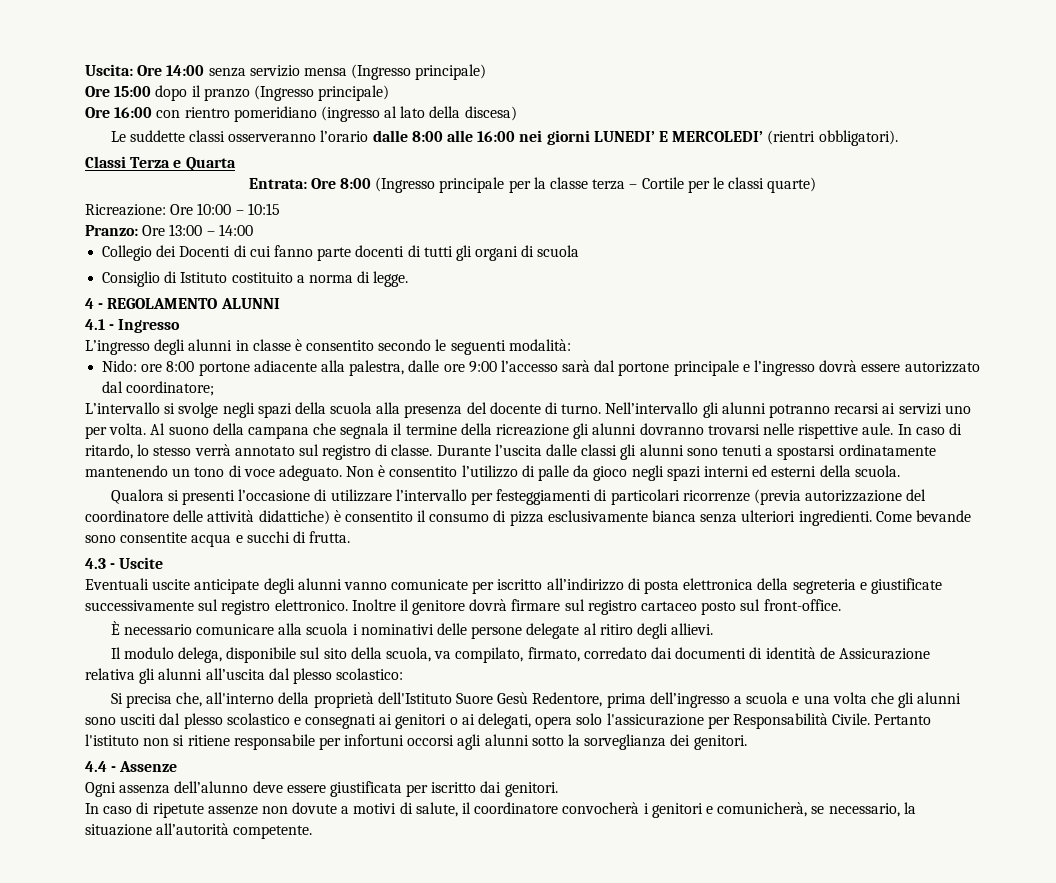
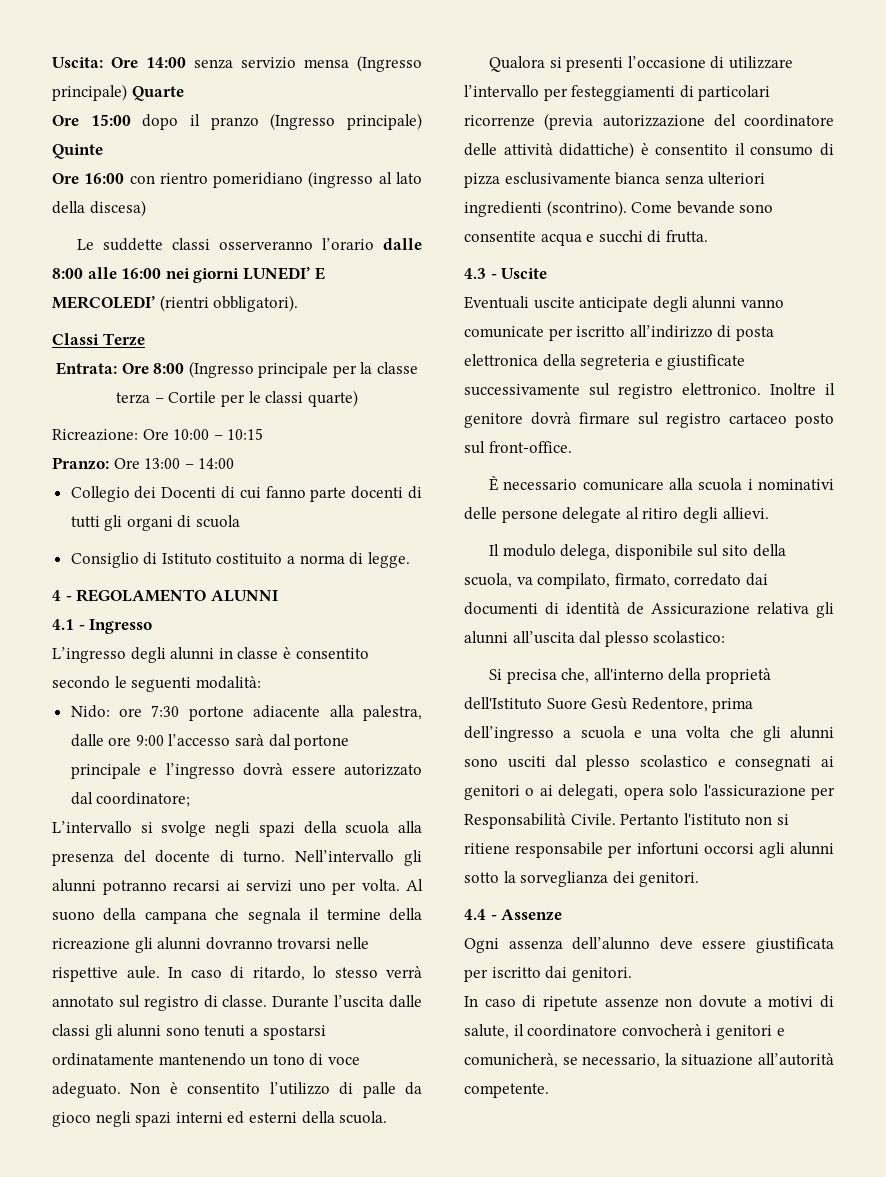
- Uscita: Ore 14:00 senza servizio mensa (Ingresso principale)
+ Uscita: Ore 14:00 senza servizio mensa (Ingresso principale) Quarte
- Ore 15:00 dopo il pranzo (Ingresso principale)
+ Ore 15:00 dopo il pranzo (Ingresso principale) Quinte
- Classi Terza e Quarta
+ Classi Terze
- Nido: ore 8:00 portone adiacente alla palestra, dalle ore 9:00 l’accesso sarà dal portone principale e l’ingresso dovrà essere autorizzato dal coordinatore;
+ Nido: ore 7:30 portone adiacente alla palestra, dalle ore 9:00 l’accesso sarà dal portone principale e l’ingresso dovrà essere autorizzato dal coordinatore;
- Qualora si presenti l’occasione di utilizzare l’intervallo per festeggiamenti di particolari ricorrenze (previa autorizzazione del coordinatore delle attività didattiche) è consentito il consumo di pizza esclusivamente bianca senza ulteriori ingredienti.
+ Qualora si presenti l’occasione di utilizzare l’intervallo per festeggiamenti di particolari ricorrenze (previa autorizzazione del coordinatore delle attività didattiche) è consentito il consumo di pizza esclusivamente bianca senza ulteriori ingredienti (scontrino).

